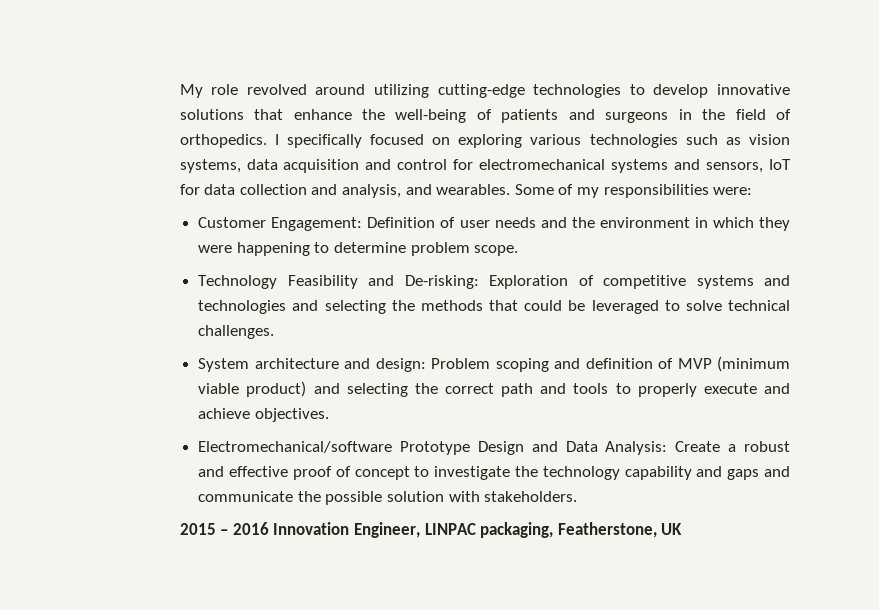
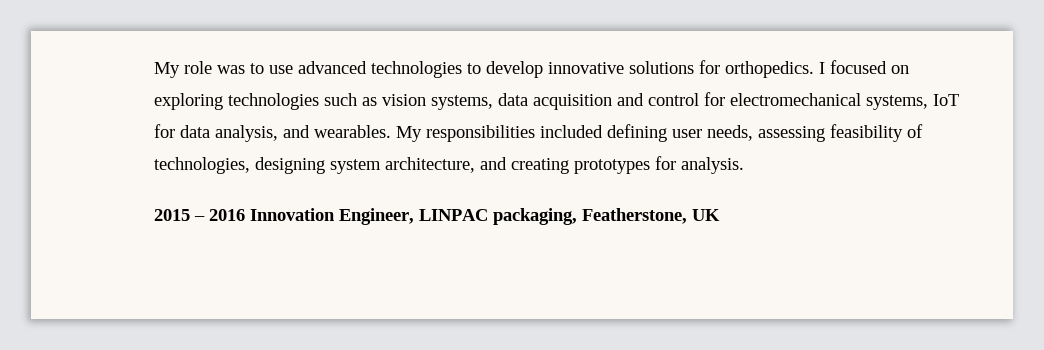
- My role revolved around utilizing cutting-edge technologies to develop innovative solutions that enhance the well-being of patients and surgeons in the field of orthopedics.
+ My role was to use advanced technologies to develop innovative solutions for orthopedics.
- I specifically focused on exploring various technologies such as vision systems, data acquisition and control for electromechanical systems and sensors, IoT for data collection and analysis, and wearables.
+ I focused on exploring technologies such as vision systems, data acquisition and control for electromechanical systems, IoT for data analysis, and wearables.
- Some of my responsibilities were:
- Customer Engagement: Definition of user needs and the environment in which they were happening to determine problem scope.
- Technology Feasibility and De-risking: Exploration of competitive systems and technologies and selecting the methods that could be leveraged to solve technical challenges.
- System architecture and design: Problem scoping and definition of MVP (minimum viable product) and selecting the correct path and tools to properly execute and achieve objectives.
- Electromechanical/software Prototype Design and Data Analysis: Create a robust and effective proof of concept to investigate the technology capability and gaps and communicate the possible solution with stakeholders.
+ My responsibilities included defining user needs, assessing feasibility of technologies, designing system architecture, and creating prototypes for analysis.

